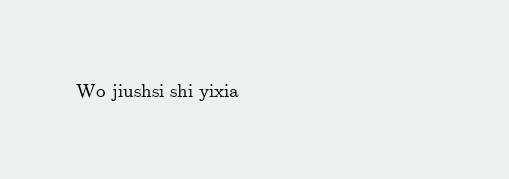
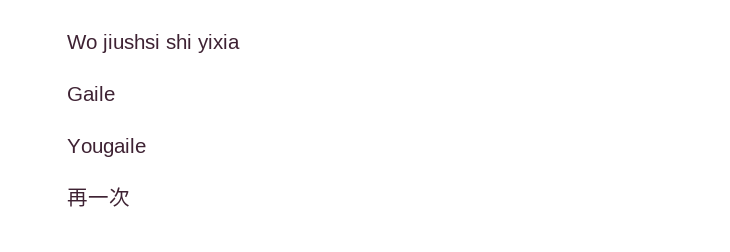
+ Gaile
+ Yougaile
+ 再一次

